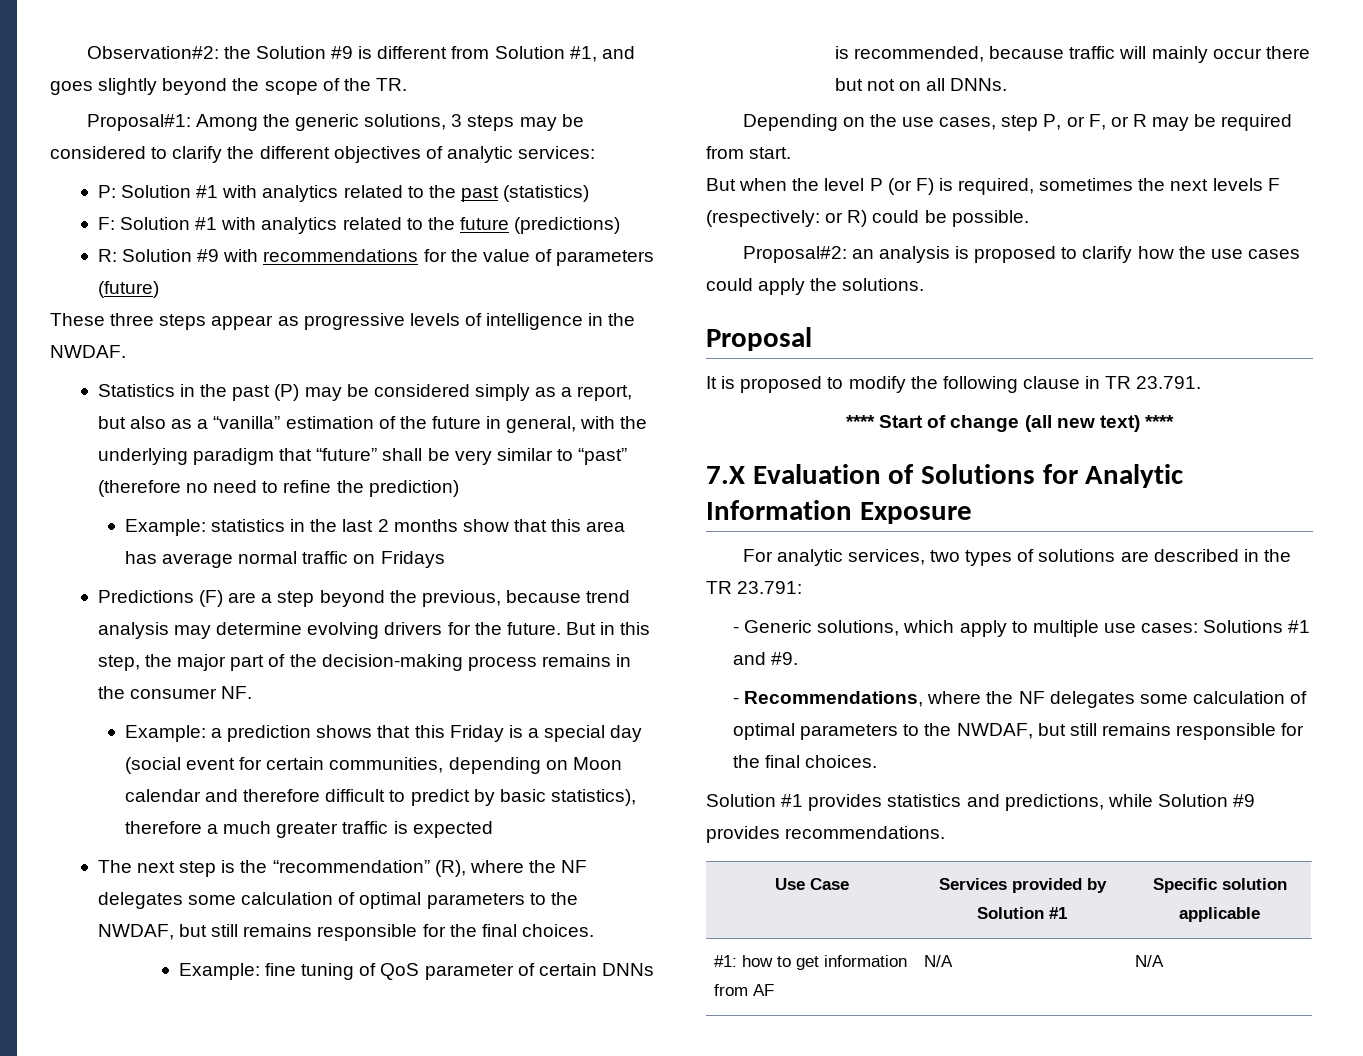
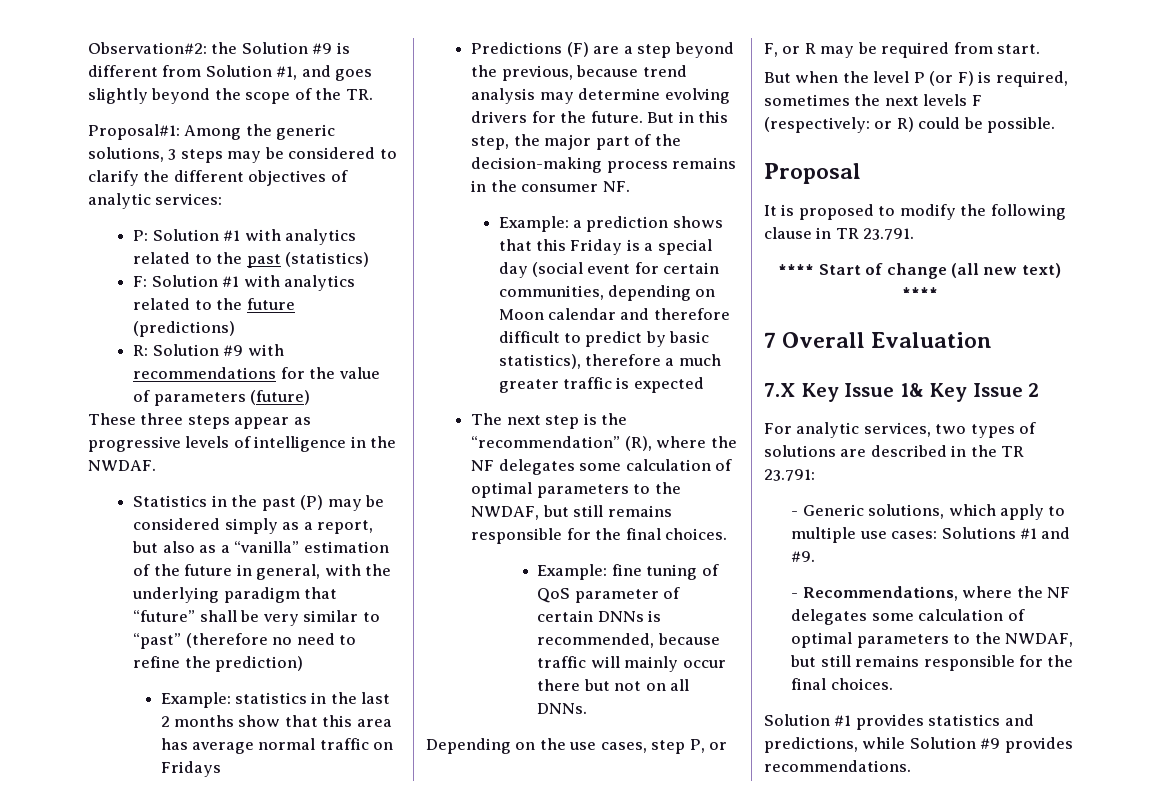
- Proposal#2: an analysis is proposed to clarify how the use cases could apply the solutions.
- 7.X Evaluation of Solutions for Analytic Information Exposure
+ 7 Overall Evaluation
+ 7.X Key Issue 1& Key Issue 2
- Use Case | Services provided by Solution #1 | Specific solution applicable
- #1: how to get information from AF | N/A | N/A

